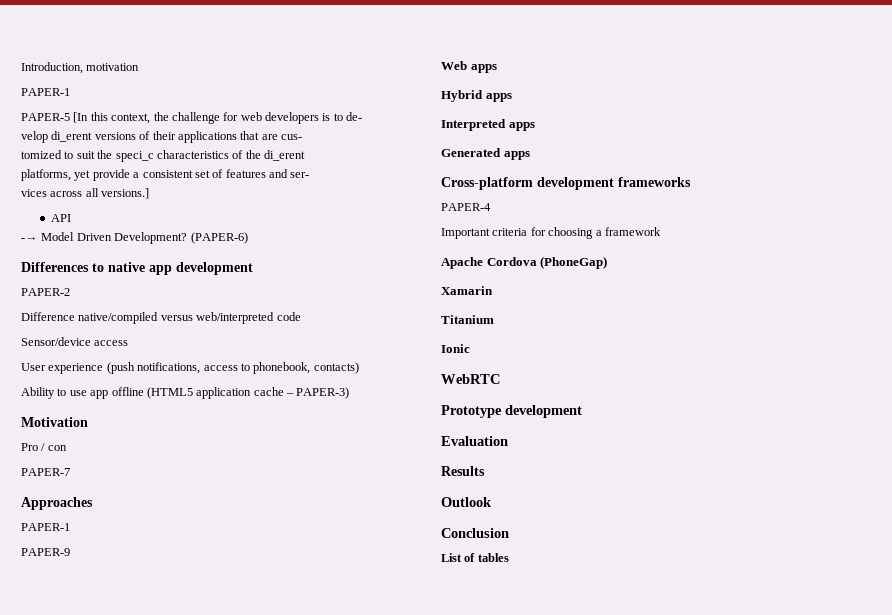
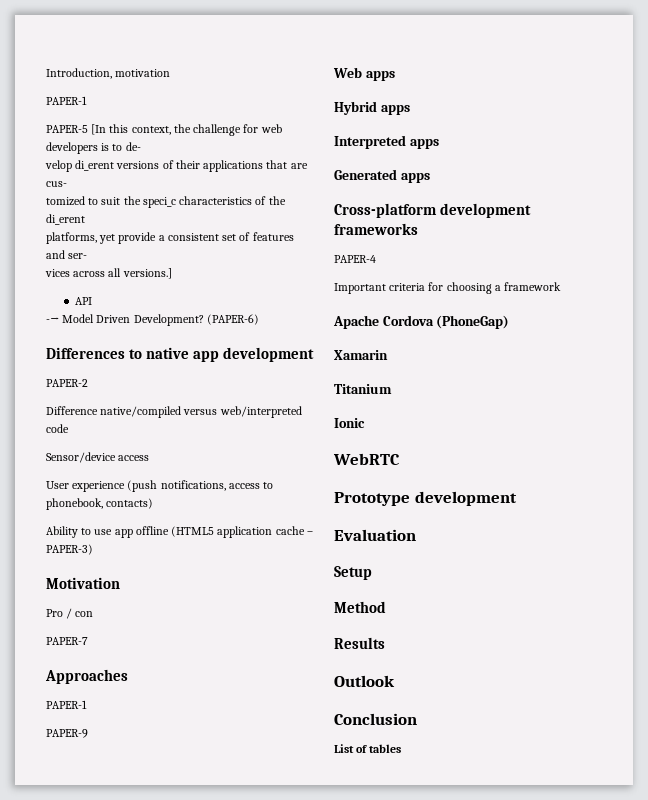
+ Setup
+ Method

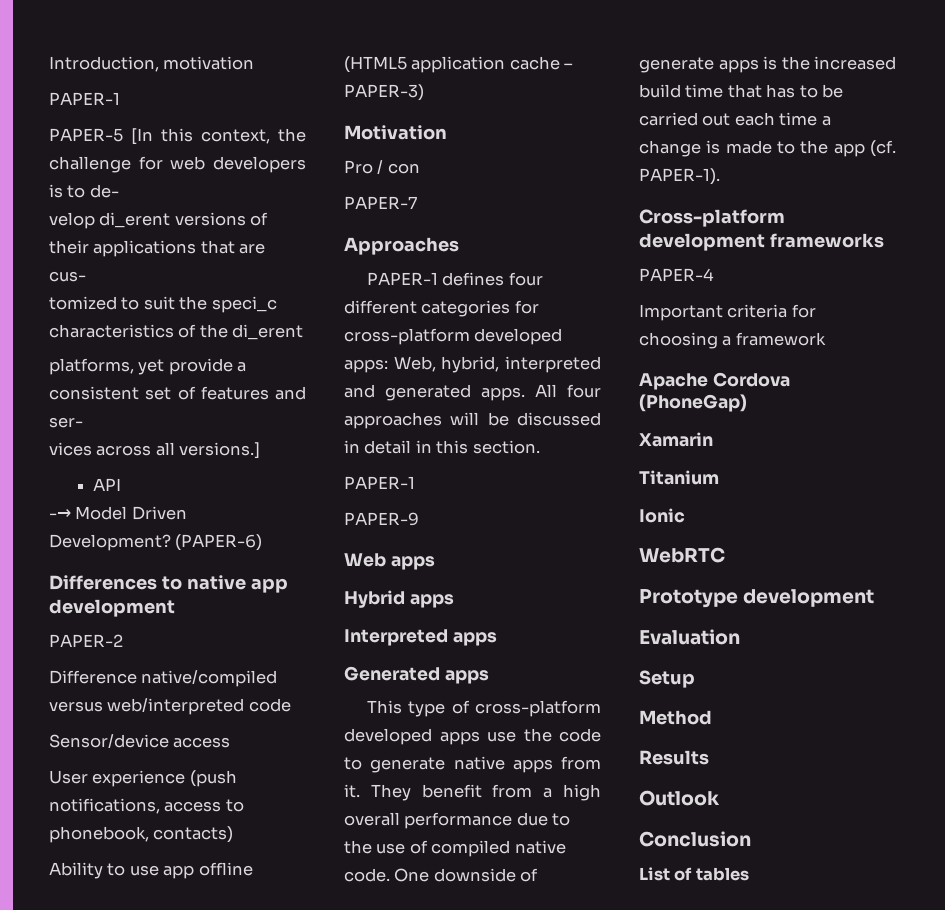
+ PAPER-1 defines four different categories for cross-platform developed apps: Web, hybrid, interpreted and generated apps. All four approaches will be discussed in detail in this section.
+ This type of cross-platform developed apps use the code to generate native apps from it. They benefit from a high overall performance due to the use of compiled native code. One downside of generate apps is the increased build time that has to be carried out each time a change is made to the app (cf. PAPER-1).

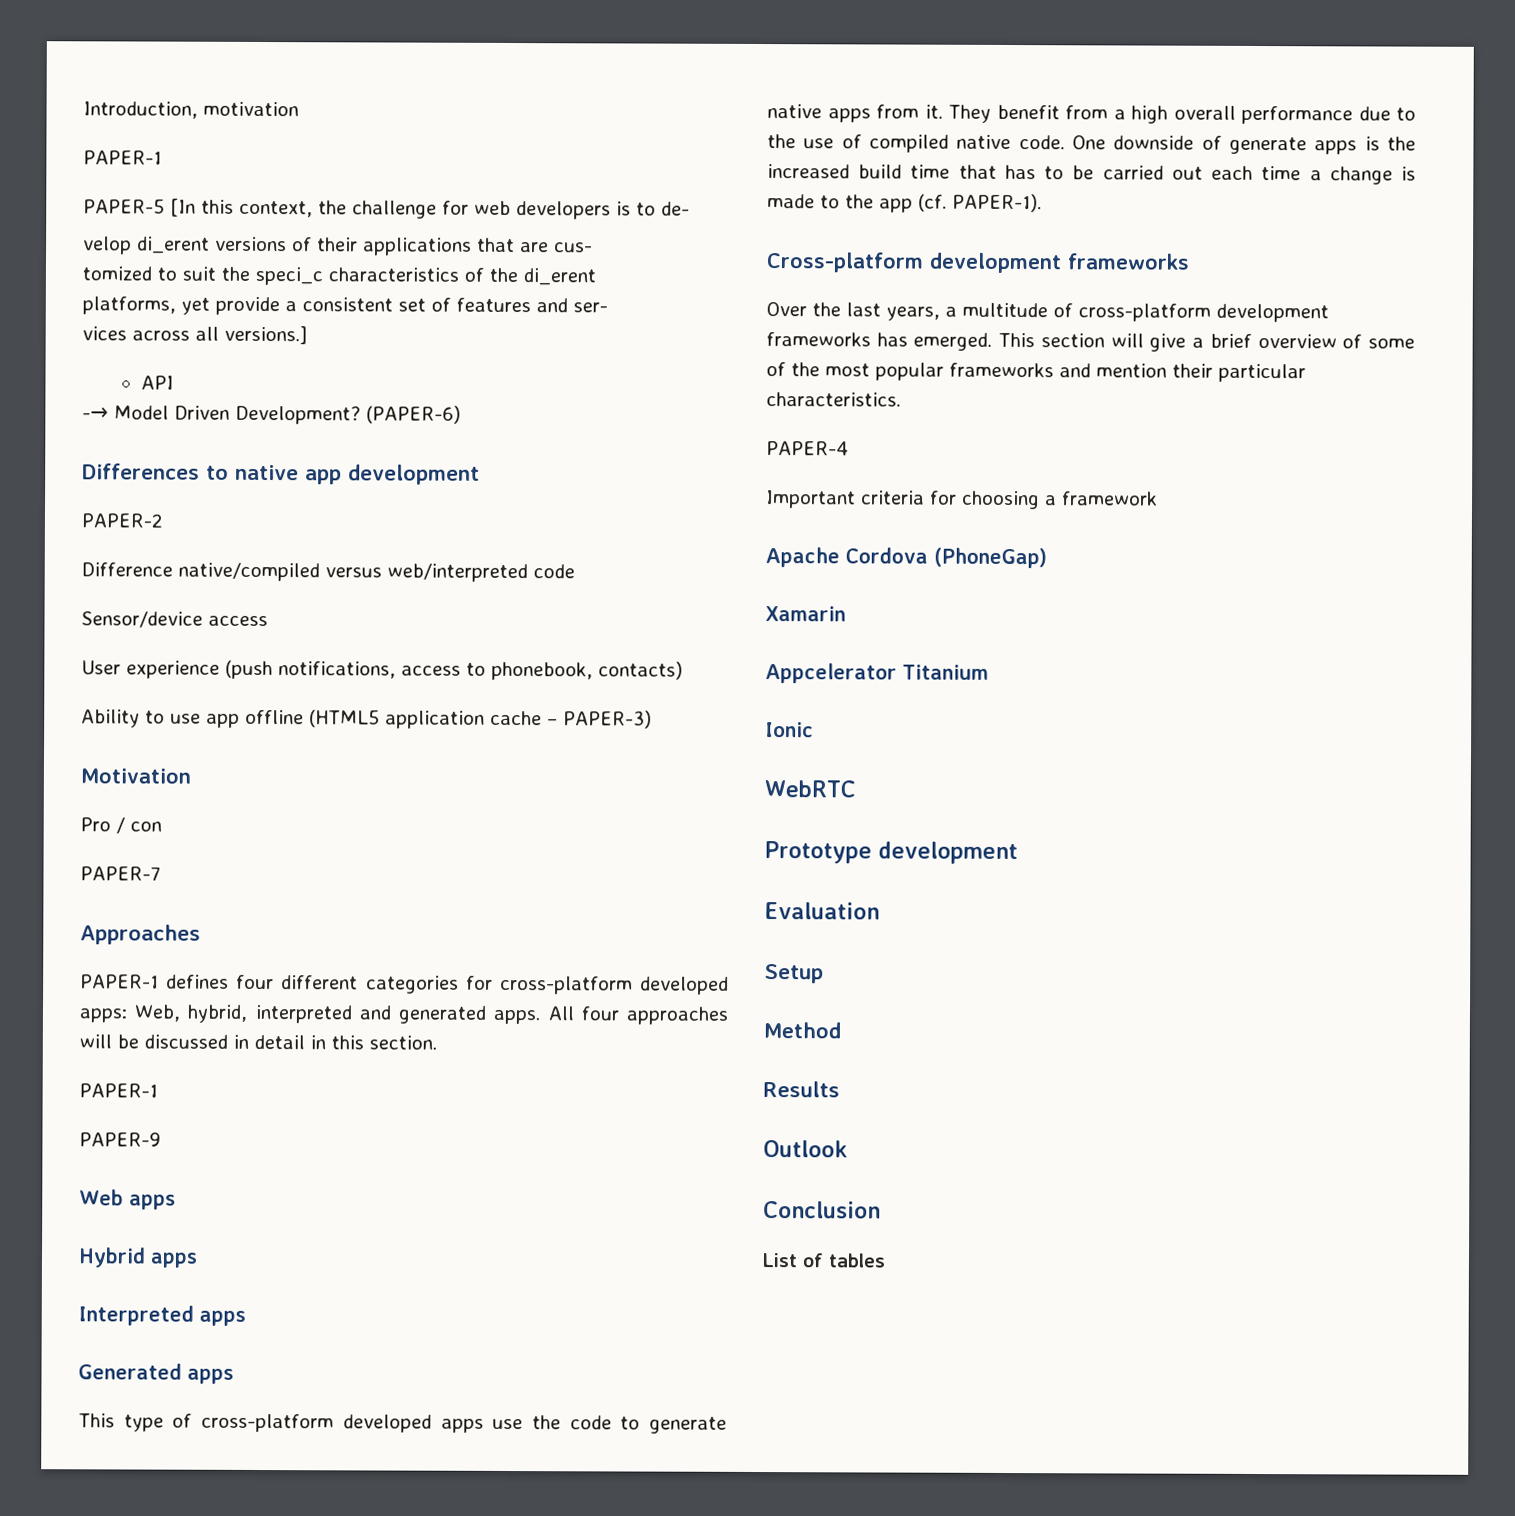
+ Over the last years, a multitude of cross-platform development frameworks has emerged. This section will give a brief overview of some of the most popular frameworks and mention their particular characteristics.
- Titanium
+ Appcelerator Titanium

